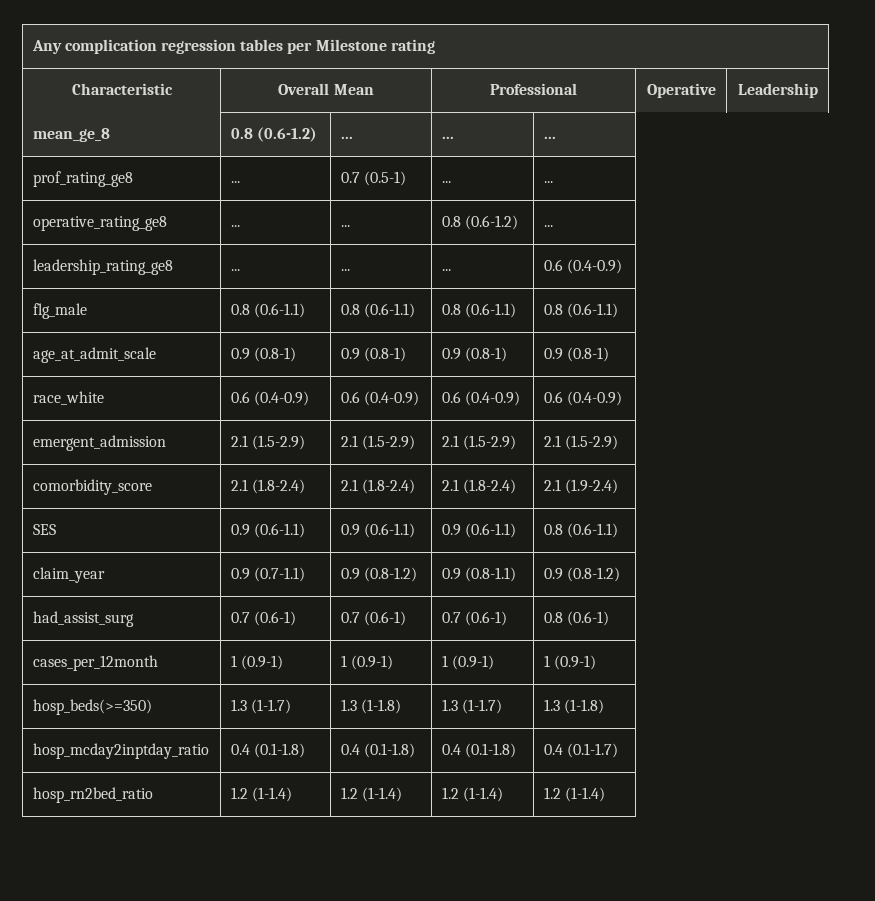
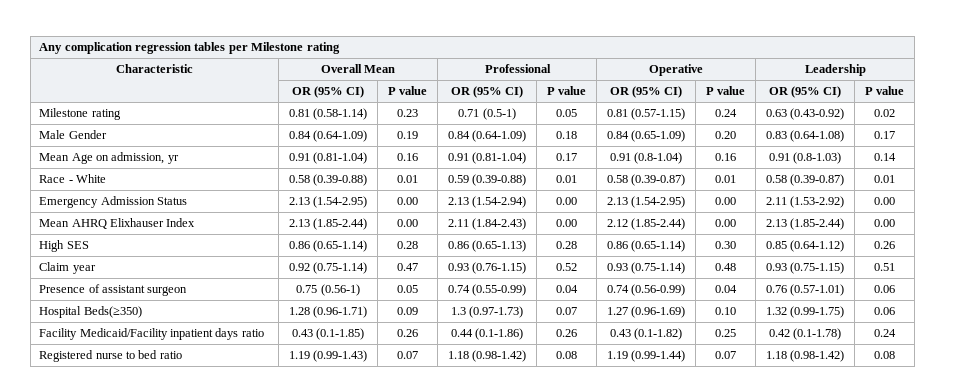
- mean_ge_8 | 0.8 (0.6-1.2) | ... | ... | ...
- prof_rating_ge8 | ... | 0.7 (0.5-1) | ... | ...
- operative_rating_ge8 | ... | ... | 0.8 (0.6-1.2) | ...
- leadership_rating_ge8 | ... | ... | ... | 0.6 (0.4-0.9)
- flg_male | 0.8 (0.6-1.1) | 0.8 (0.6-1.1) | 0.8 (0.6-1.1) | 0.8 (0.6-1.1)
- age_at_admit_scale | 0.9 (0.8-1) | 0.9 (0.8-1) | 0.9 (0.8-1) | 0.9 (0.8-1)
- race_white | 0.6 (0.4-0.9) | 0.6 (0.4-0.9) | 0.6 (0.4-0.9) | 0.6 (0.4-0.9)
- emergent_admission | 2.1 (1.5-2.9) | 2.1 (1.5-2.9) | 2.1 (1.5-2.9) | 2.1 (1.5-2.9)
- comorbidity_score | 2.1 (1.8-2.4) | 2.1 (1.8-2.4) | 2.1 (1.8-2.4) | 2.1 (1.9-2.4)
- SES | 0.9 (0.6-1.1) | 0.9 (0.6-1.1) | 0.9 (0.6-1.1) | 0.8 (0.6-1.1)
- claim_year | 0.9 (0.7-1.1) | 0.9 (0.8-1.2) | 0.9 (0.8-1.1) | 0.9 (0.8-1.2)
- had_assist_surg | 0.7 (0.6-1) | 0.7 (0.6-1) | 0.7 (0.6-1) | 0.8 (0.6-1)
- cases_per_12month | 1 (0.9-1) | 1 (0.9-1) | 1 (0.9-1) | 1 (0.9-1)
- hosp_beds(>=350) | 1.3 (1-1.7) | 1.3 (1-1.8) | 1.3 (1-1.7) | 1.3 (1-1.8)
- hosp_mcday2inptday_ratio | 0.4 (0.1-1.8) | 0.4 (0.1-1.8) | 0.4 (0.1-1.8) | 0.4 (0.1-1.7)
- hosp_rn2bed_ratio | 1.2 (1-1.4) | 1.2 (1-1.4) | 1.2 (1-1.4) | 1.2 (1-1.4)
+ | OR (95% CI) | P value | OR (95% CI) | P value | OR (95% CI) | P value | OR (95% CI) | P value
+ Milestone rating | 0.81 (0.58-1.14) | 0.23 | 0.71 (0.5-1) | 0.05 | 0.81 (0.57-1.15) | 0.24 | 0.63 (0.43-0.92) | 0.02
+ Male Gender | 0.84 (0.64-1.09) | 0.19 | 0.84 (0.64-1.09) | 0.18 | 0.84 (0.65-1.09) | 0.20 | 0.83 (0.64-1.08) | 0.17
+ Mean Age on admission, yr | 0.91 (0.81-1.04) | 0.16 | 0.91 (0.81-1.04) | 0.17 | 0.91 (0.8-1.04) | 0.16 | 0.91 (0.8-1.03) | 0.14
+ Race - White | 0.58 (0.39-0.88) | 0.01 | 0.59 (0.39-0.88) | 0.01 | 0.58 (0.39-0.87) | 0.01 | 0.58 (0.39-0.87) | 0.01
+ Emergency Admission Status | 2.13 (1.54-2.95) | 0.00 | 2.13 (1.54-2.94) | 0.00 | 2.13 (1.54-2.95) | 0.00 | 2.11 (1.53-2.92) | 0.00
+ Mean AHRQ Elixhauser Index | 2.13 (1.85-2.44) | 0.00 | 2.11 (1.84-2.43) | 0.00 | 2.12 (1.85-2.44) | 0.00 | 2.13 (1.85-2.44) | 0.00
+ High SES | 0.86 (0.65-1.14) | 0.28 | 0.86 (0.65-1.13) | 0.28 | 0.86 (0.65-1.14) | 0.30 | 0.85 (0.64-1.12) | 0.26
+ Claim year | 0.92 (0.75-1.14) | 0.47 | 0.93 (0.76-1.15) | 0.52 | 0.93 (0.75-1.14) | 0.48 | 0.93 (0.75-1.15) | 0.51
+ Presence of assistant surgeon | 0.75 (0.56-1) | 0.05 | 0.74 (0.55-0.99) | 0.04 | 0.74 (0.56-0.99) | 0.04 | 0.76 (0.57-1.01) | 0.06
+ Hospital Beds(≥350) | 1.28 (0.96-1.71) | 0.09 | 1.3 (0.97-1.73) | 0.07 | 1.27 (0.96-1.69) | 0.10 | 1.32 (0.99-1.75) | 0.06
+ Facility Medicaid/Facility inpatient days ratio | 0.43 (0.1-1.85) | 0.26 | 0.44 (0.1-1.86) | 0.26 | 0.43 (0.1-1.82) | 0.25 | 0.42 (0.1-1.78) | 0.24
+ Registered nurse to bed ratio | 1.19 (0.99-1.43) | 0.07 | 1.18 (0.98-1.42) | 0.08 | 1.19 (0.99-1.44) | 0.07 | 1.18 (0.98-1.42) | 0.08

